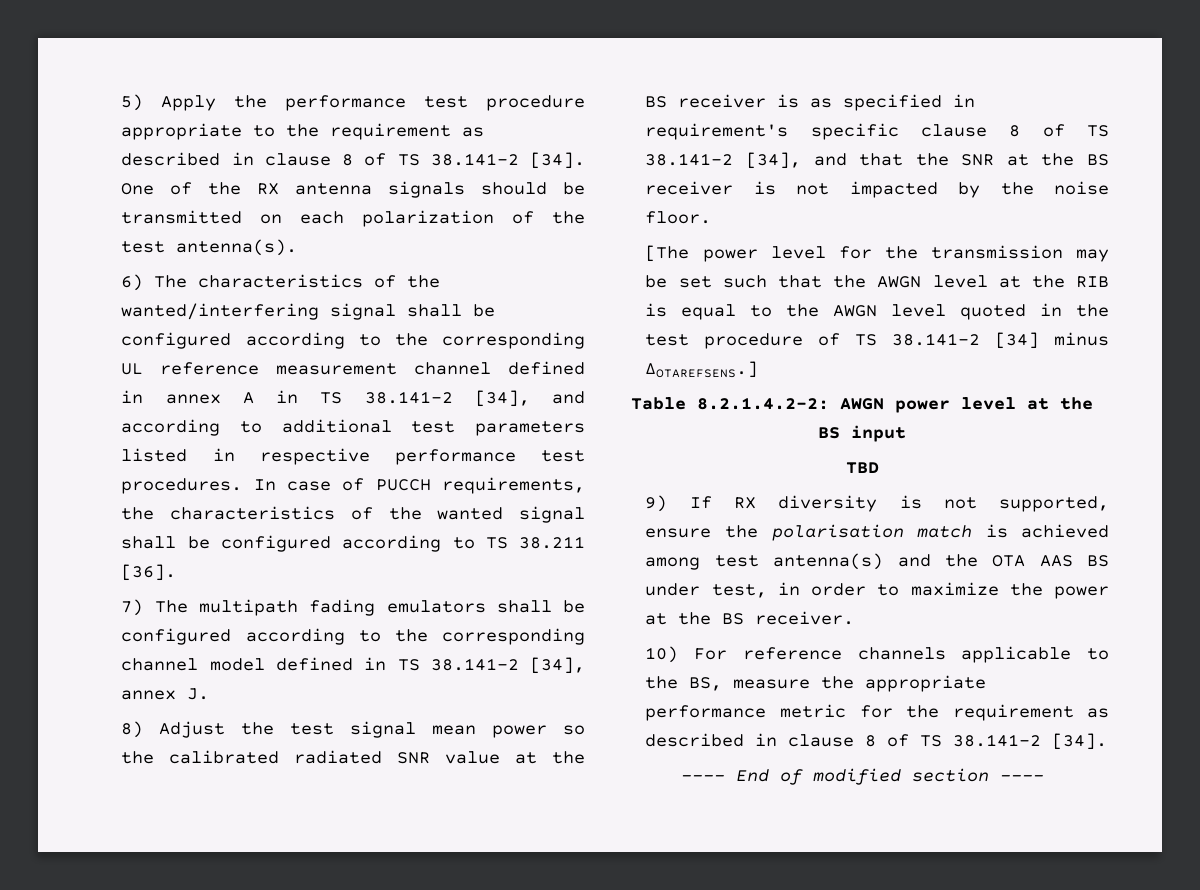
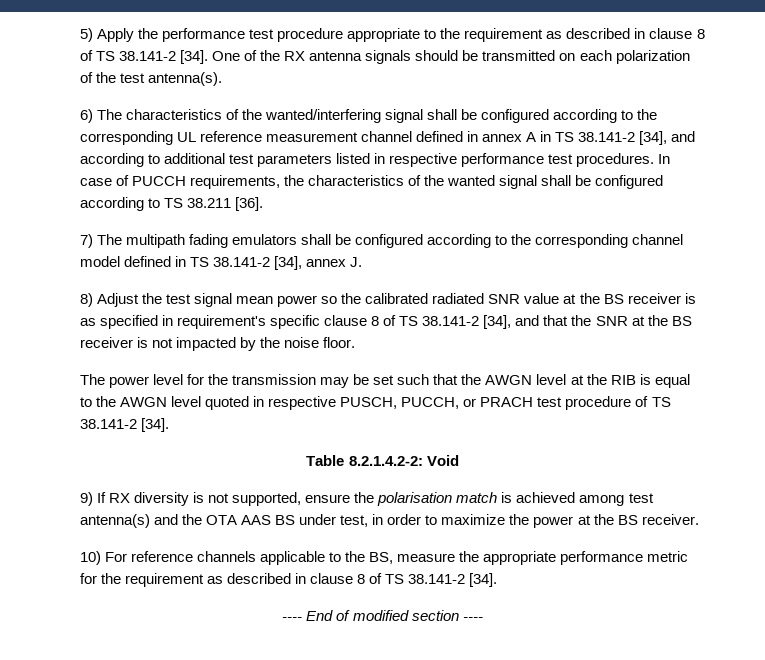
- [The power level for the transmission may be set such that the AWGN level at the RIB is equal to the AWGN level quoted in the test procedure of TS 38.141-2 [34] minus ΔOTAREFSENS.]
+ The power level for the transmission may be set such that the AWGN level at the RIB is equal to the AWGN level quoted in respective PUSCH, PUCCH, or PRACH test procedure of TS 38.141-2 [34].
- Table 8.2.1.4.2-2: AWGN power level at the BS input
- TBD
+ Table 8.2.1.4.2-2: Void

